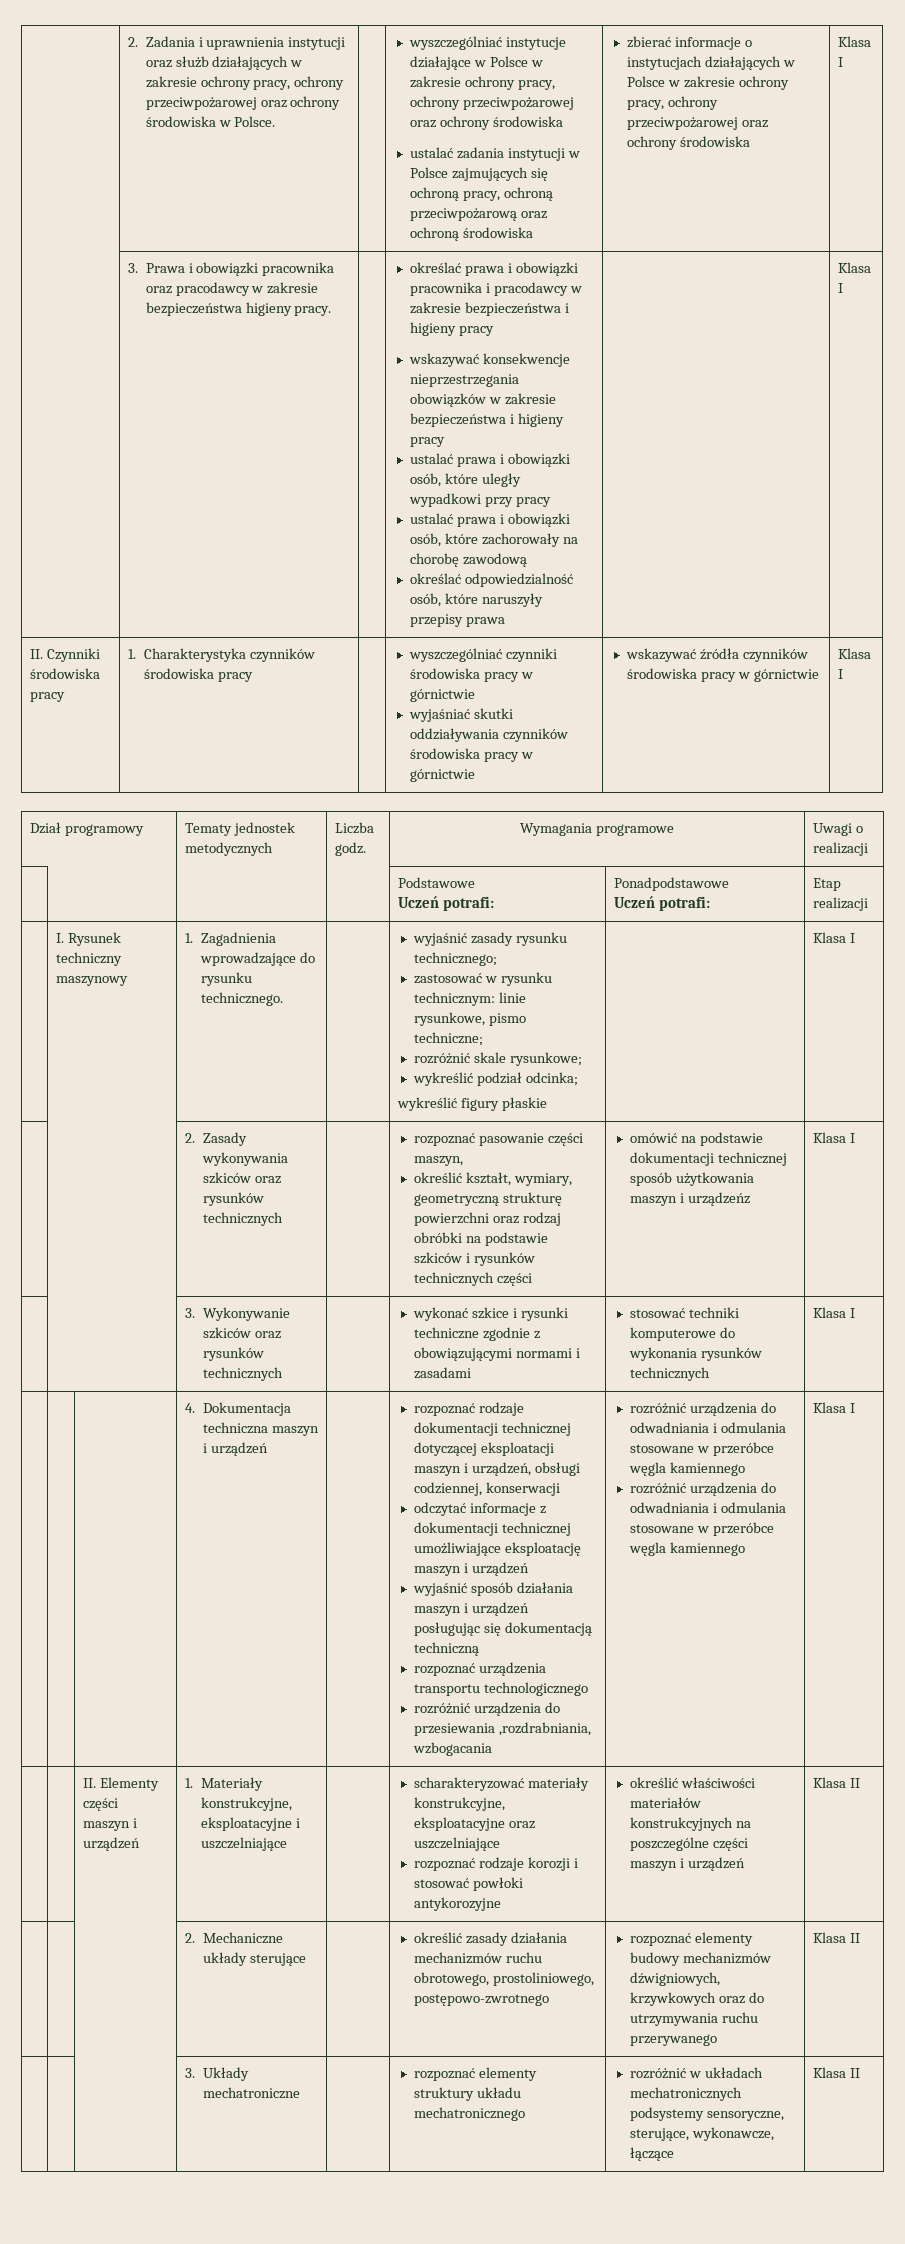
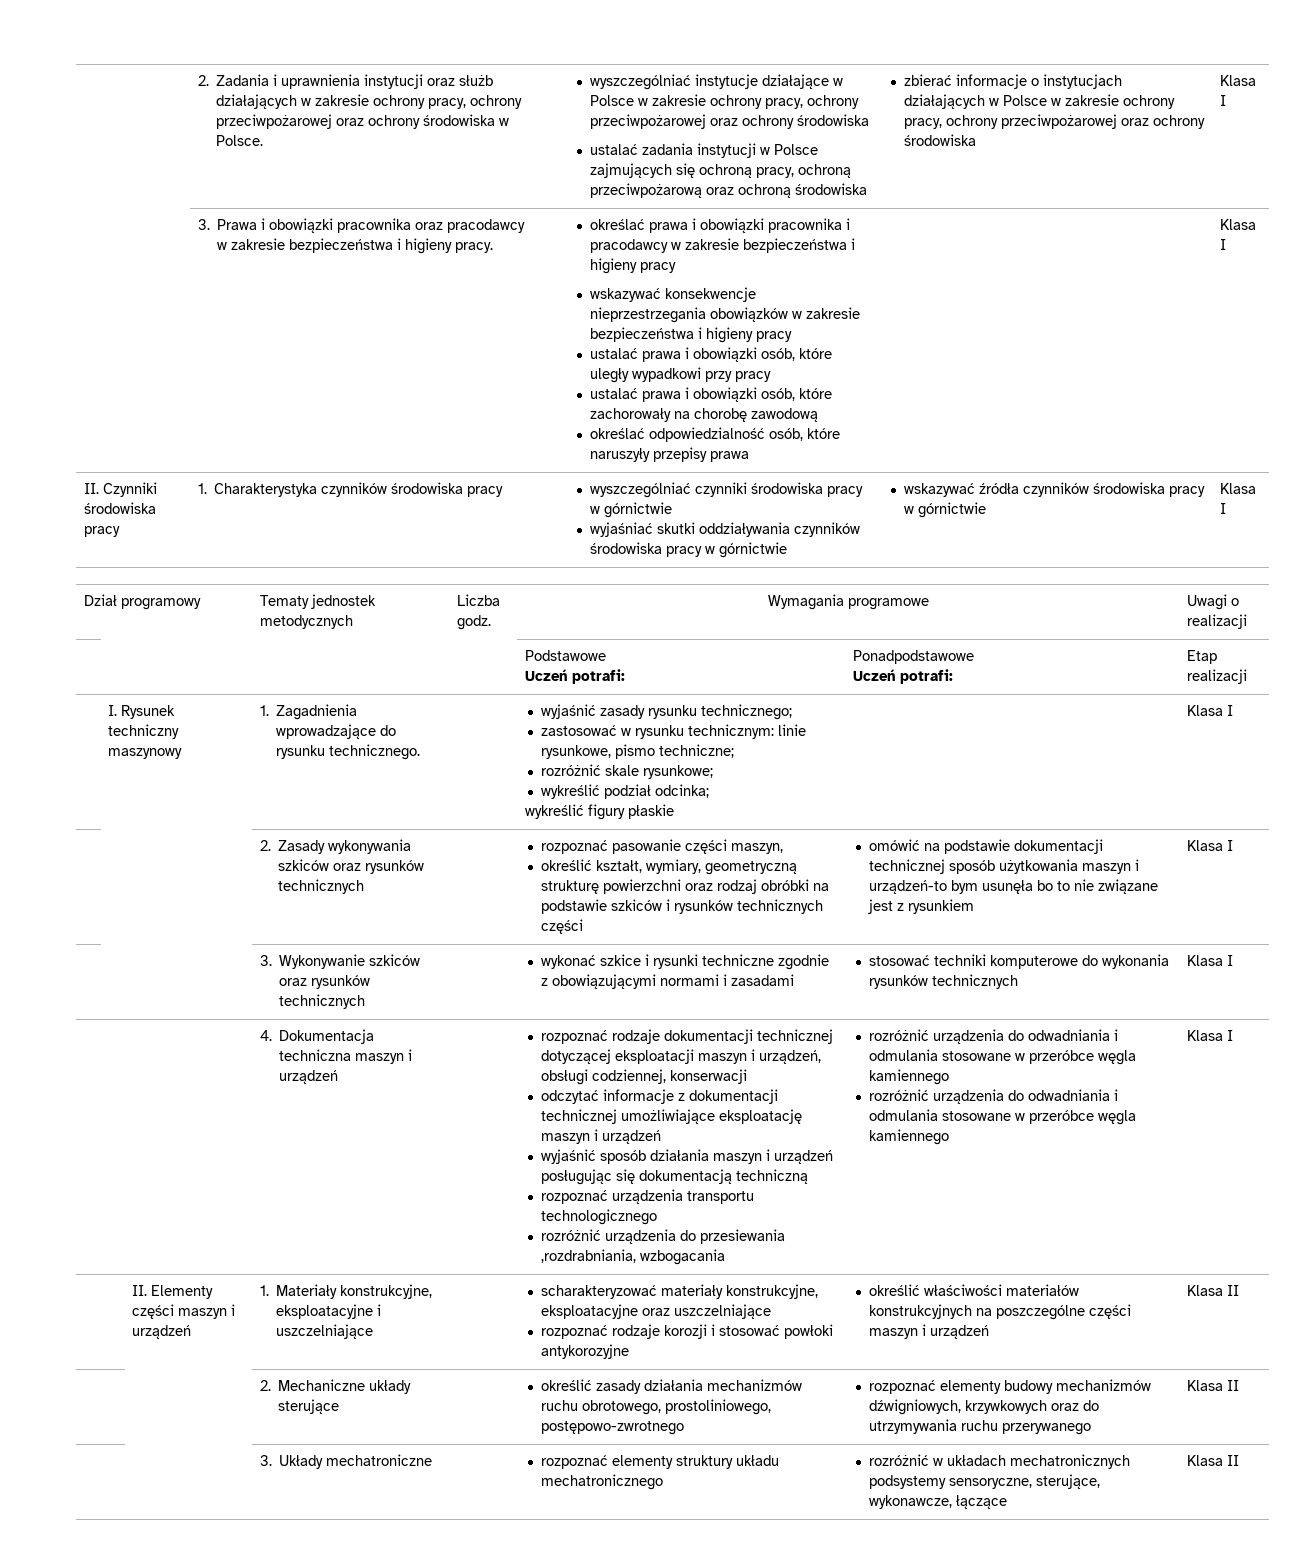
- 3. Prawa i obowiązki pracownika oraz pracodawcy w zakresie bezpieczeństwa higieny pracy.
+ 3. Prawa i obowiązki pracownika oraz pracodawcy w zakresie bezpieczeństwa i higieny pracy.
- omówić na podstawie dokumentacji technicznej sposób użytkowania maszyn i urządzeńz
+ omówić na podstawie dokumentacji technicznej sposób użytkowania maszyn i urządzeń-to bym usunęła bo to nie związane jest z rysunkiem

